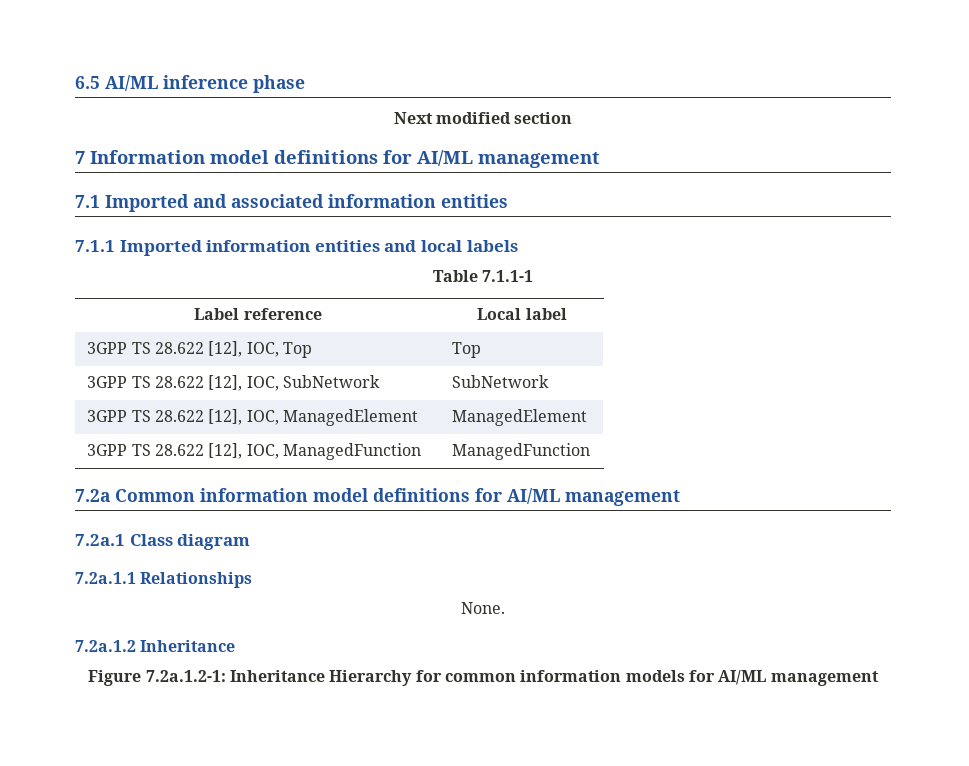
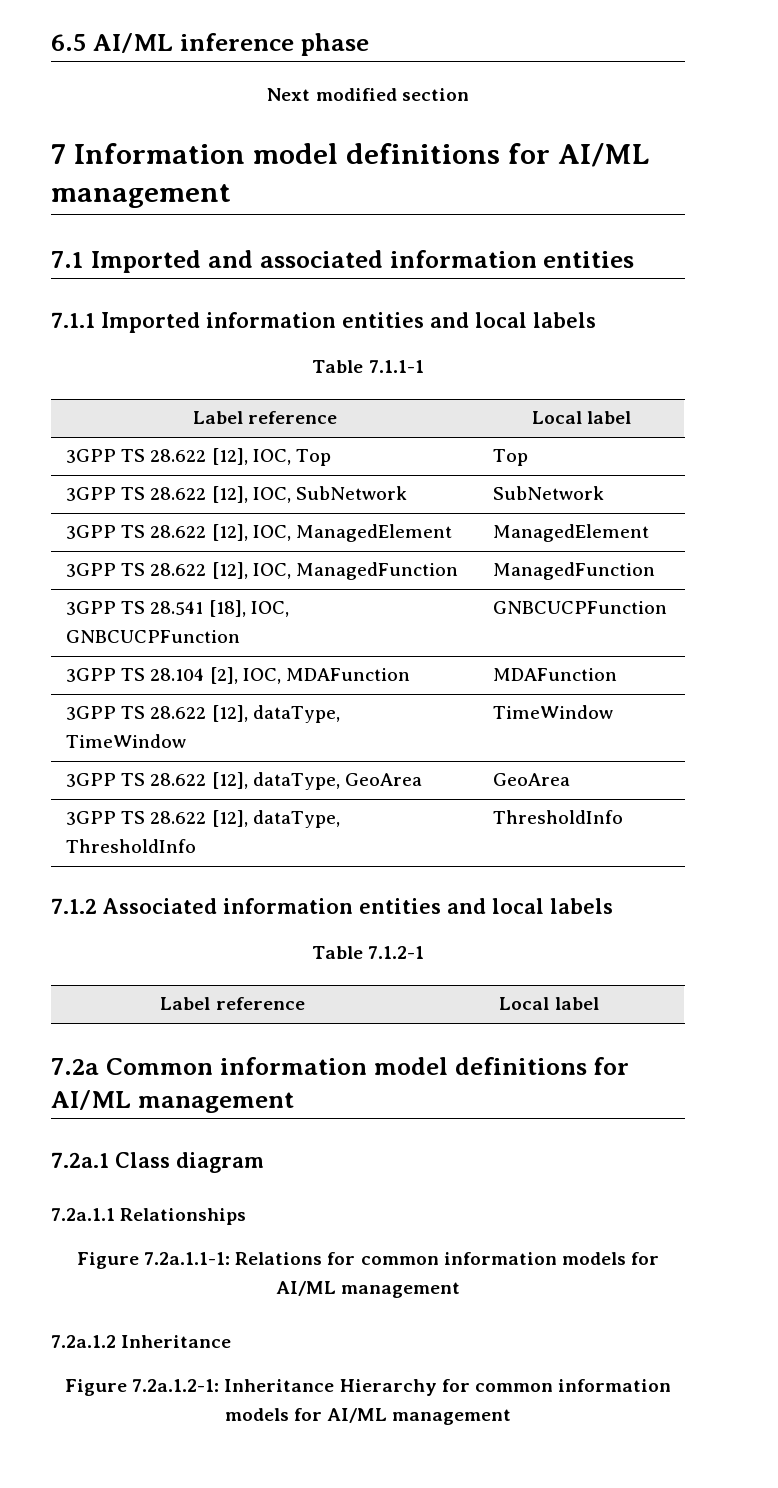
+ 3GPP TS 28.541 [18], IOC, GNBCUCPFunction | GNBCUCPFunction
+ 3GPP TS 28.104 [2], IOC, MDAFunction | MDAFunction
+ 3GPP TS 28.622 [12], dataType, TimeWindow | TimeWindow
+ 3GPP TS 28.622 [12], dataType, GeoArea | GeoArea
+ 3GPP TS 28.622 [12], dataType, ThresholdInfo | ThresholdInfo
+ 7.1.2 Associated information entities and local labels
+ Table 7.1.2-1
+ Label reference | Local label
- None.
+ Figure 7.2a.1.1-1: Relations for common information models for AI/ML management

